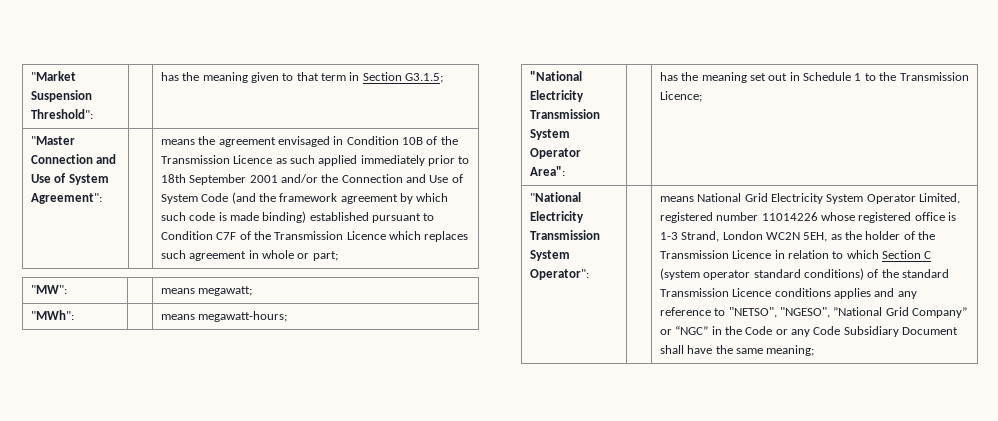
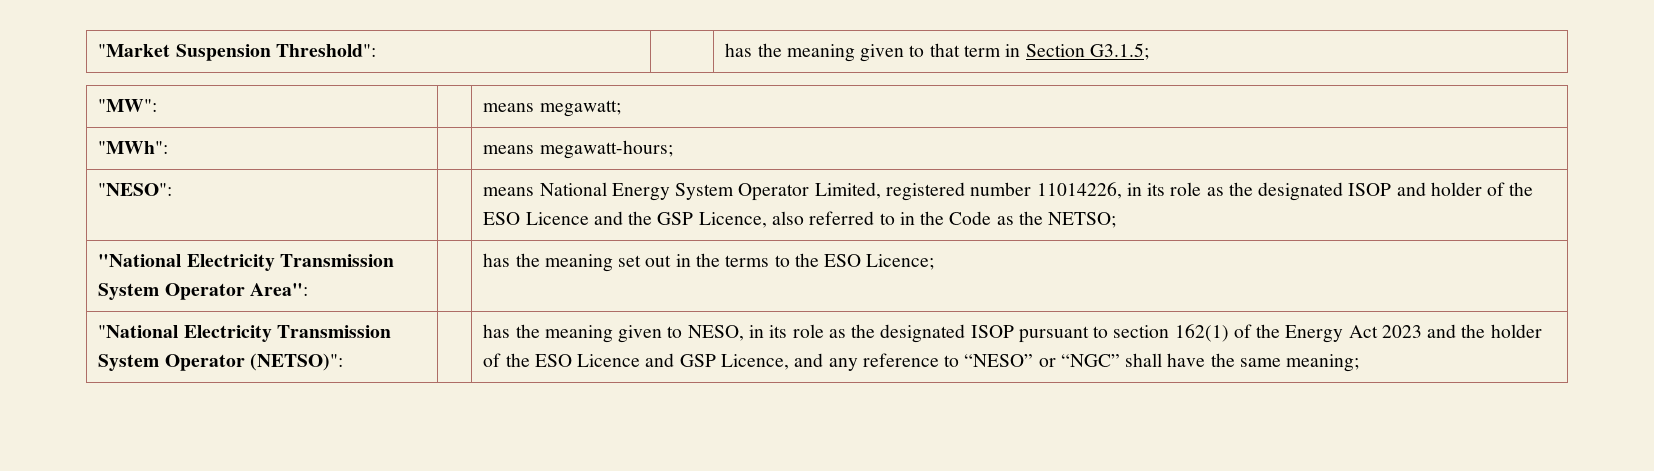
- "Master Connection and Use of System Agreement": | | means the agreement envisaged in Condition 10B of the Transmission Licence as such applied immediately prior to 18th September 2001 and/or the Connection and Use of System Code (and the framework agreement by which such code is made binding) established pursuant to Condition C7F of the Transmission Licence which replaces such agreement in whole or part;
+ "NESO": | | means National Energy System Operator Limited, registered number 11014226, in its role as the designated ISOP and holder of the ESO Licence and the GSP Licence, also referred to in the Code as the NETSO;
- "National Electricity Transmission System Operator Area": | | has the meaning set out in Schedule 1 to the Transmission Licence;
+ "National Electricity Transmission System Operator Area": | | has the meaning set out in the terms to the ESO Licence;
- "National Electricity Transmission System Operator": | | means National Grid Electricity System Operator Limited, registered number 11014226 whose registered office is 1-3 Strand, London WC2N 5EH, as the holder of the Transmission Licence in relation to which Section C (system operator standard conditions) of the standard Transmission Licence conditions applies and any reference to "NETSO", "NGESO", ”National Grid Company” or “NGC” in the Code or any Code Subsidiary Document shall have the same meaning;
+ "National Electricity Transmission System Operator (NETSO)": | | has the meaning given to NESO, in its role as the designated ISOP pursuant to section 162(1) of the Energy Act 2023 and the holder of the ESO Licence and GSP Licence, and any reference to “NESO” or “NGC” shall have the same meaning;

